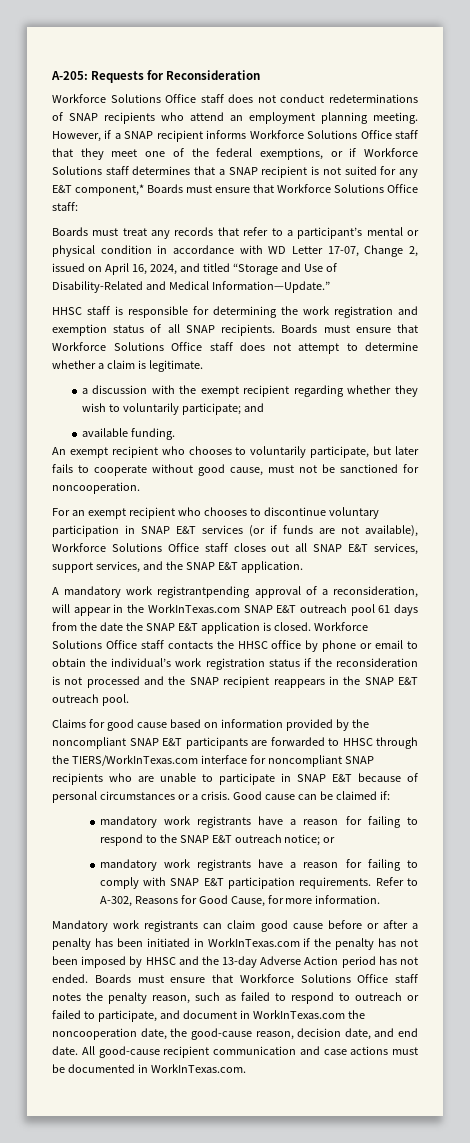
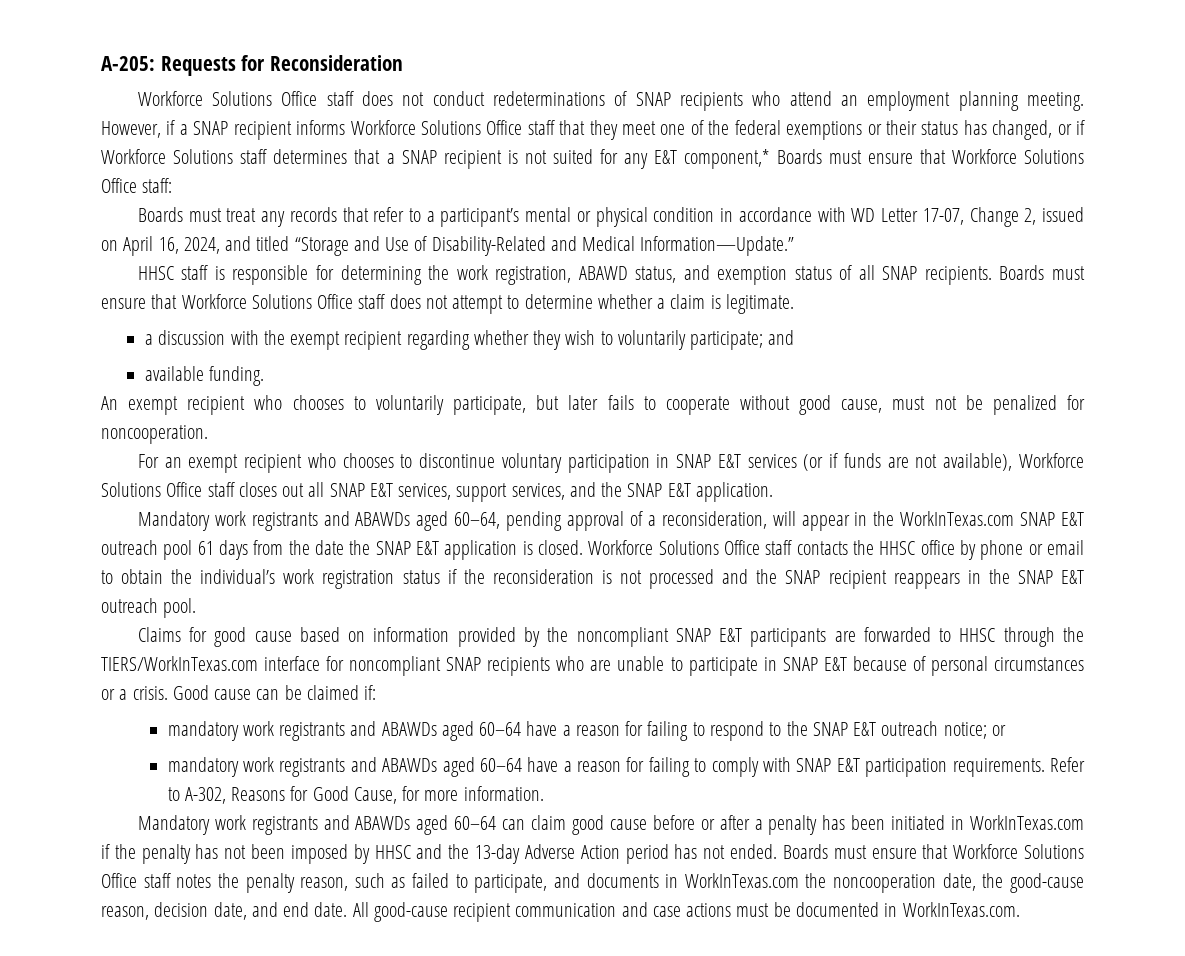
- However, if a SNAP recipient informs Workforce Solutions Office staff that they meet one of the federal exemptions, or if Workforce Solutions staff determines that a SNAP recipient is not suited for any E&T component,* Boards must ensure that Workforce Solutions Office staff:
+ However, if a SNAP recipient informs Workforce Solutions Office staff that they meet one of the federal exemptions or their status has changed, or if Workforce Solutions staff determines that a SNAP recipient is not suited for any E&T component,* Boards must ensure that Workforce Solutions Office staff:
- HHSC staff is responsible for determining the work registration and exemption status of all SNAP recipients.
+ HHSC staff is responsible for determining the work registration, ABAWD status, and exemption status of all SNAP recipients.
- An exempt recipient who chooses to voluntarily participate, but later fails to cooperate without good cause, must not be sanctioned for noncooperation.
+ An exempt recipient who chooses to voluntarily participate, but later fails to cooperate without good cause, must not be penalized for noncooperation.
- A mandatory work registrantpending approval of a reconsideration, will appear in the WorkInTexas.com SNAP E&T outreach pool 61 days from the date the SNAP E&T application is closed.
+ Mandatory work registrants and ABAWDs aged 60–64, pending approval of a reconsideration, will appear in the WorkInTexas.com SNAP E&T outreach pool 61 days from the date the SNAP E&T application is closed.
- mandatory work registrants have a reason for failing to respond to the SNAP E&T outreach notice; or
+ mandatory work registrants and ABAWDs aged 60–64 have a reason for failing to respond to the SNAP E&T outreach notice; or
- mandatory work registrants have a reason for failing to comply with SNAP E&T participation requirements.
+ mandatory work registrants and ABAWDs aged 60–64 have a reason for failing to comply with SNAP E&T participation requirements.
- Mandatory work registrants can claim good cause before or after a penalty has been initiated in WorkInTexas.com if the penalty has not been imposed by HHSC and the 13-day Adverse Action period has not ended.
+ Mandatory work registrants and ABAWDs aged 60–64 can claim good cause before or after a penalty has been initiated in WorkInTexas.com if the penalty has not been imposed by HHSC and the 13-day Adverse Action period has not ended.
- Boards must ensure that Workforce Solutions Office staff notes the penalty reason, such as failed to respond to outreach or failed to participate, and document in WorkInTexas.com the noncooperation date, the good-cause reason, decision date, and end date.
+ Boards must ensure that Workforce Solutions Office staff notes the penalty reason, such as failed to participate, and documents in WorkInTexas.com the noncooperation date, the good-cause reason, decision date, and end date.

